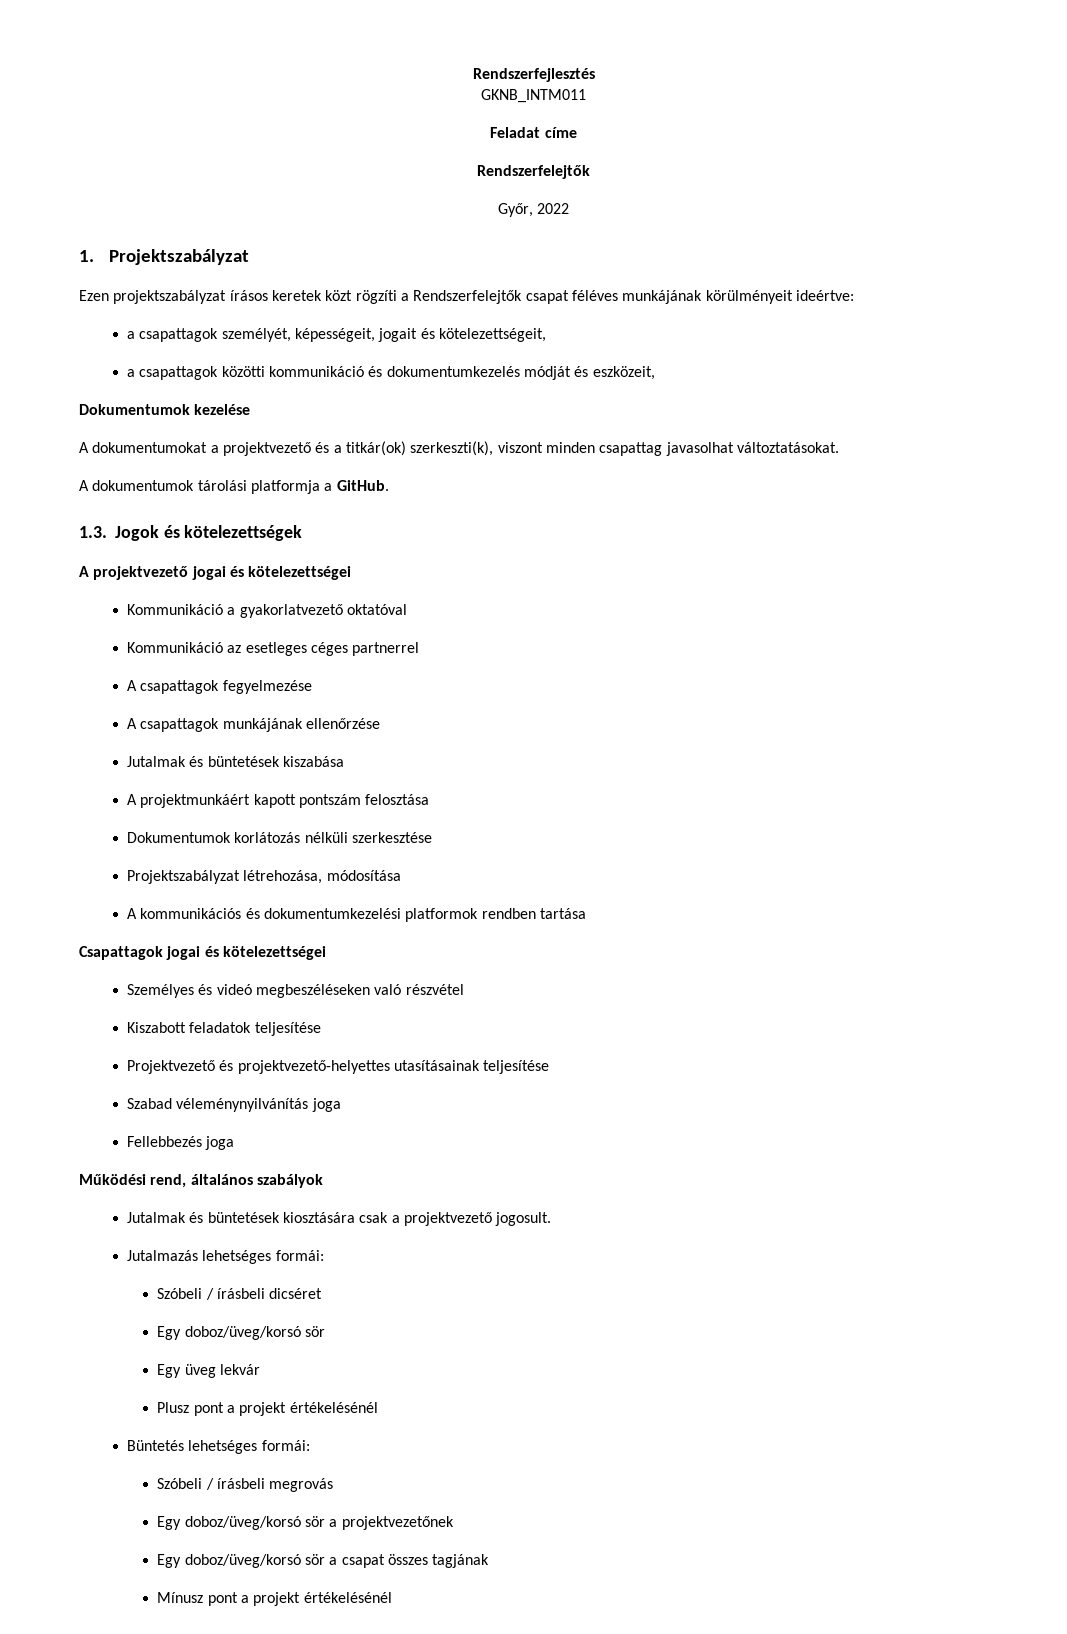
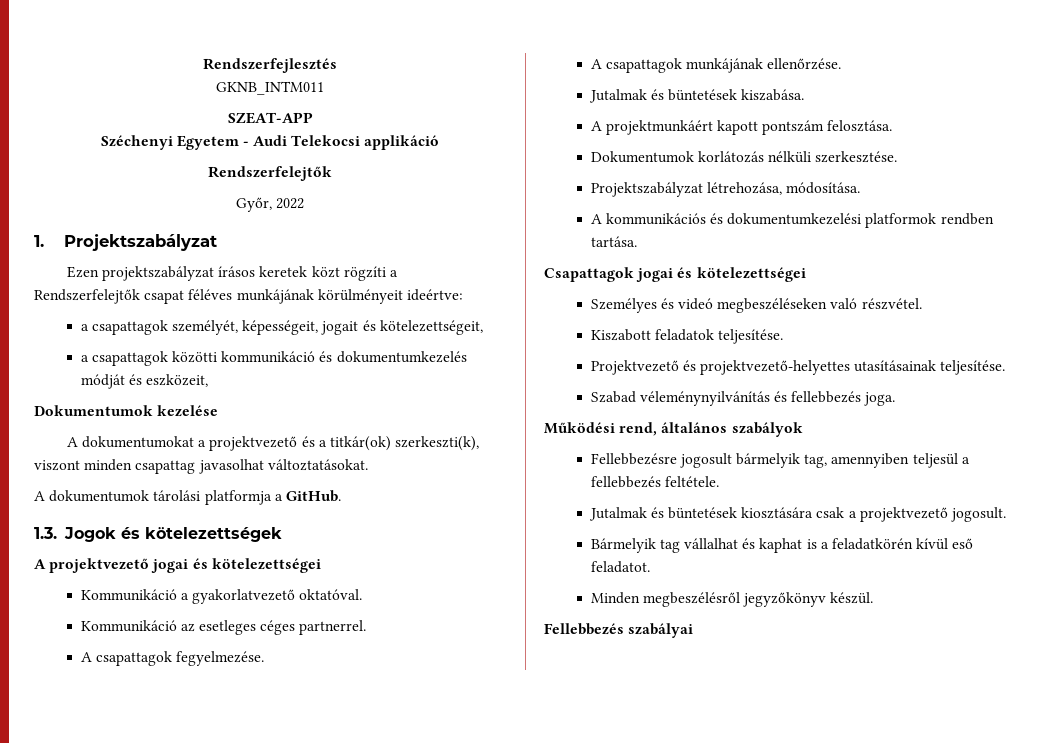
- Feladat címe
+ SZEAT-APP
+ Széchenyi Egyetem - Audi Telekocsi applikáció
- Kommunikáció a gyakorlatvezető oktatóval
+ Kommunikáció a gyakorlatvezető oktatóval.
- Kommunikáció az esetleges céges partnerrel
- A csapattagok fegyelmezése
+ Kommunikáció az esetleges céges partnerrel.
+ A csapattagok fegyelmezése.
- A csapattagok munkájának ellenőrzése
- Jutalmak és büntetések kiszabása
+ A csapattagok munkájának ellenőrzése.
+ Jutalmak és büntetések kiszabása.
- A projektmunkáért kapott pontszám felosztása
+ A projektmunkáért kapott pontszám felosztása.
- Dokumentumok korlátozás nélküli szerkesztése
+ Dokumentumok korlátozás nélküli szerkesztése.
- Projektszabályzat létrehozása, módosítása
+ Projektszabályzat létrehozása, módosítása.
- A kommunikációs és dokumentumkezelési platformok rendben tartása
+ A kommunikációs és dokumentumkezelési platformok rendben tartása.
- Személyes és videó megbeszéléseken való részvétel
+ Személyes és videó megbeszéléseken való részvétel.
- Kiszabott feladatok teljesítése
+ Kiszabott feladatok teljesítése.
- Projektvezető és projektvezető-helyettes utasításainak teljesítése
+ Projektvezető és projektvezető-helyettes utasításainak teljesítése.
- Szabad véleménynyilvánítás joga
- Fellebbezés joga
+ Szabad véleménynyilvánítás és fellebbezés joga.
+ Fellebbezésre jogosult bármelyik tag, amennyiben teljesül a fellebbezés feltétele.
- Jutalmazás lehetséges formái:
- Szóbeli / írásbeli dicséret
- Egy doboz/üveg/korsó sör
- Egy üveg lekvár
- Plusz pont a projekt értékelésénél
- Büntetés lehetséges formái:
- Szóbeli / írásbeli megrovás
- Egy doboz/üveg/korsó sör a projektvezetőnek
- Egy doboz/üveg/korsó sör a csapat összes tagjának
- Mínusz pont a projekt értékelésénél
+ Bármelyik tag vállalhat és kaphat is a feladatkörén kívül eső feladatot.
+ Minden megbeszélésről jegyzőkönyv készül.
+ Fellebbezés szabályai

